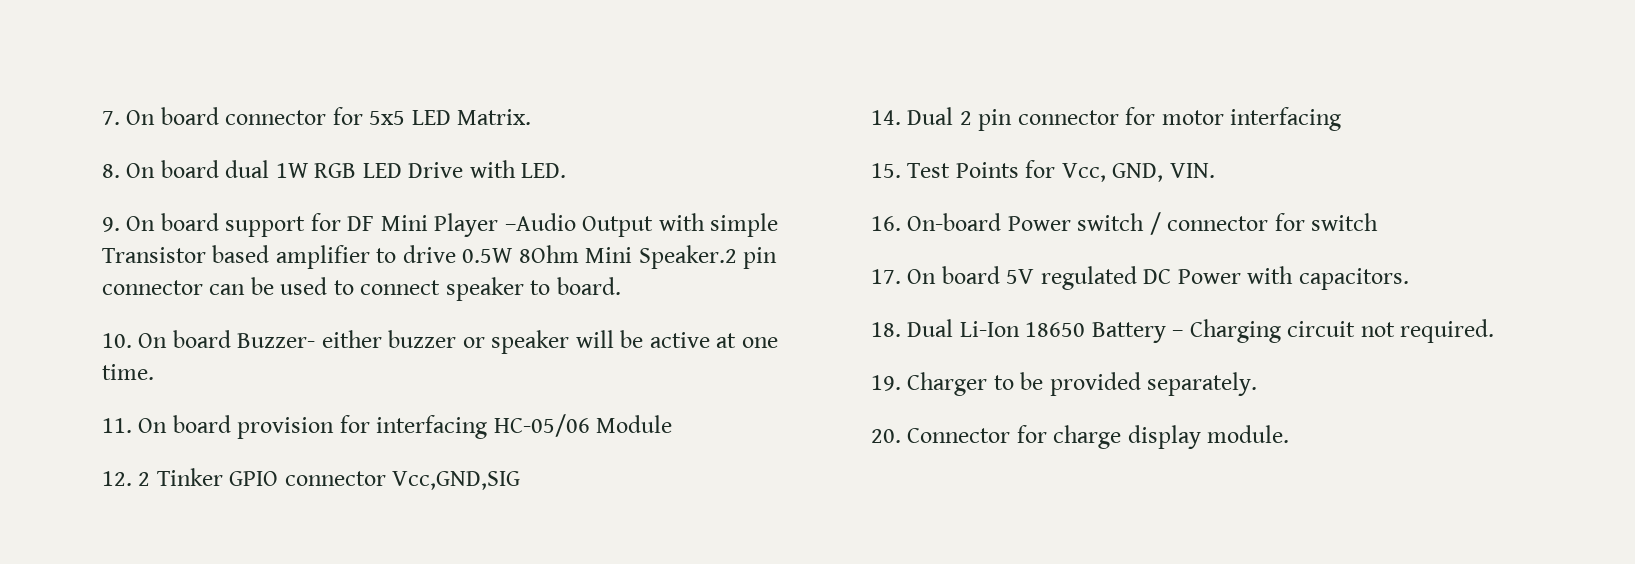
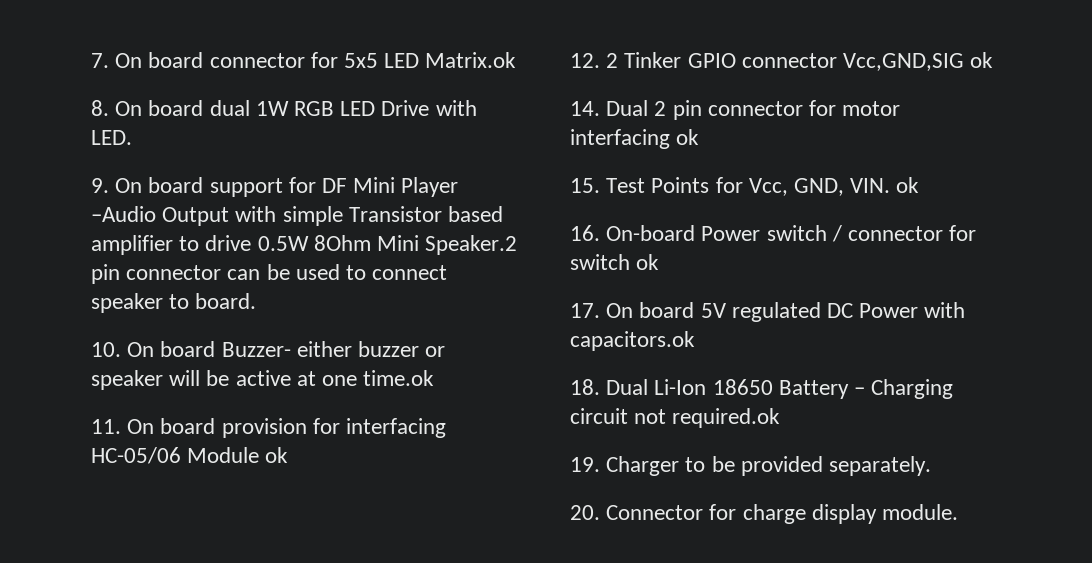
- 7. On board connector for 5x5 LED Matrix.
+ 7. On board connector for 5x5 LED Matrix.ok
- 10. On board Buzzer- either buzzer or speaker will be active at one time.
+ 10. On board Buzzer- either buzzer or speaker will be active at one time.ok
- 11. On board provision for interfacing HC-05/06 Module
+ 11. On board provision for interfacing HC-05/06 Module ok
- 12. 2 Tinker GPIO connector Vcc,GND,SIG
+ 12. 2 Tinker GPIO connector Vcc,GND,SIG ok
- 14. Dual 2 pin connector for motor interfacing
+ 14. Dual 2 pin connector for motor interfacing ok
- 15. Test Points for Vcc, GND, VIN.
+ 15. Test Points for Vcc, GND, VIN. ok
- 16. On-board Power switch / connector for switch
+ 16. On-board Power switch / connector for switch ok
- 17. On board 5V regulated DC Power with capacitors.
+ 17. On board 5V regulated DC Power with capacitors.ok
- 18. Dual Li-Ion 18650 Battery – Charging circuit not required.
+ 18. Dual Li-Ion 18650 Battery – Charging circuit not required.ok

